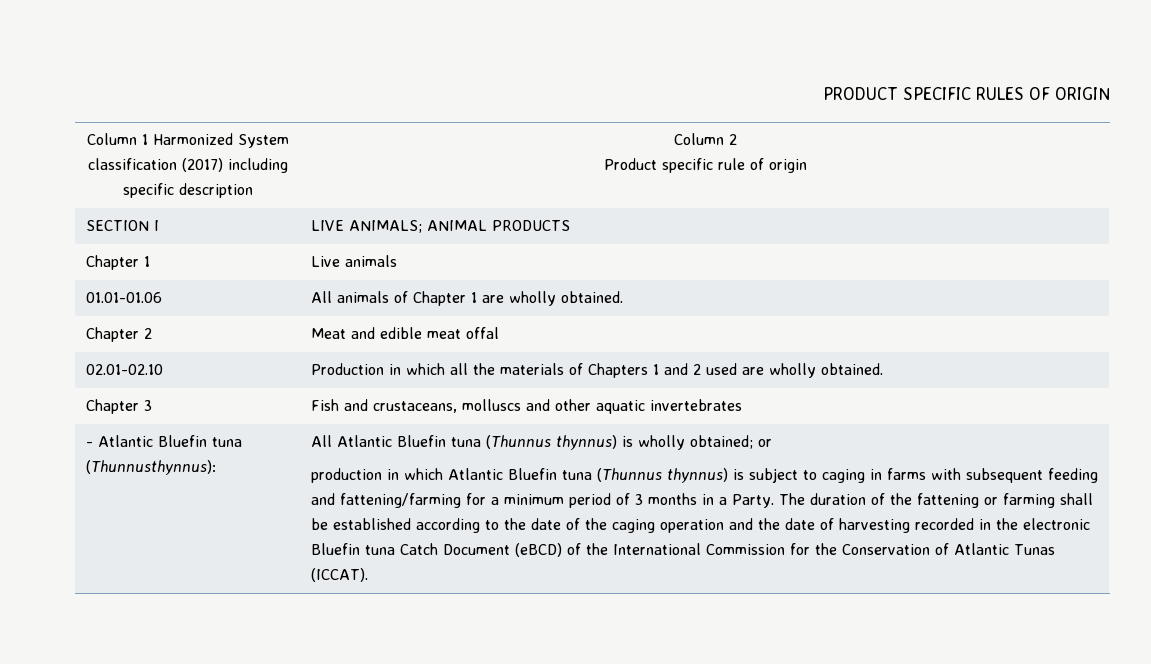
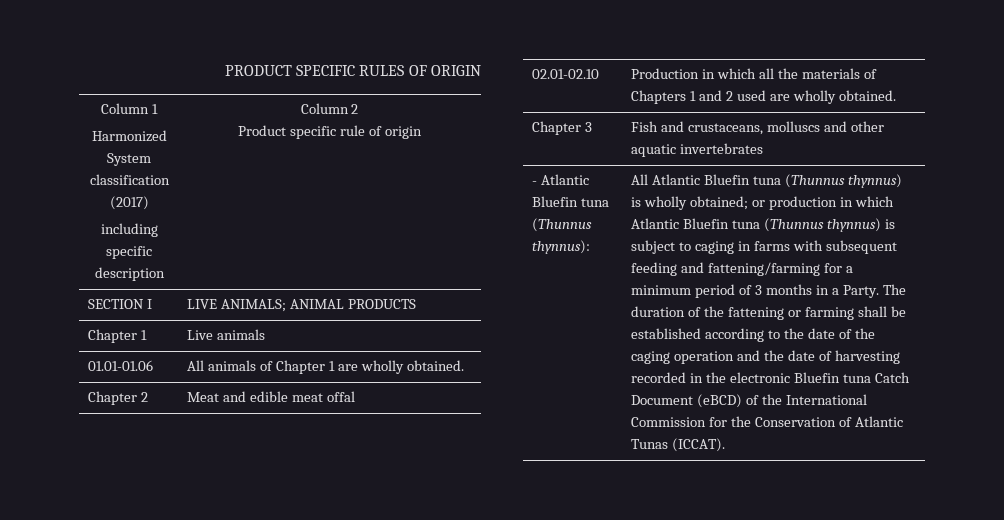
- Column 1 Harmonized System classification (2017) including specific description | Column 2
+ Column 1
+ Harmonized System classification (2017)
+ including specific description | Column 2
- - Atlantic Bluefin tuna (Thunnusthynnus):
+ - Atlantic Bluefin tuna (Thunnus thynnus):
- All Atlantic Bluefin tuna (Thunnus thynnus) is wholly obtained; or
- production in which Atlantic Bluefin tuna (Thunnus thynnus) is subject to caging in farms with subsequent feeding and fattening/farming for a minimum period of 3 months in a Party.
+ All Atlantic Bluefin tuna (Thunnus thynnus) is wholly obtained; or production in which Atlantic Bluefin tuna (Thunnus thynnus) is subject to caging in farms with subsequent feeding and fattening/farming for a minimum period of 3 months in a Party.

